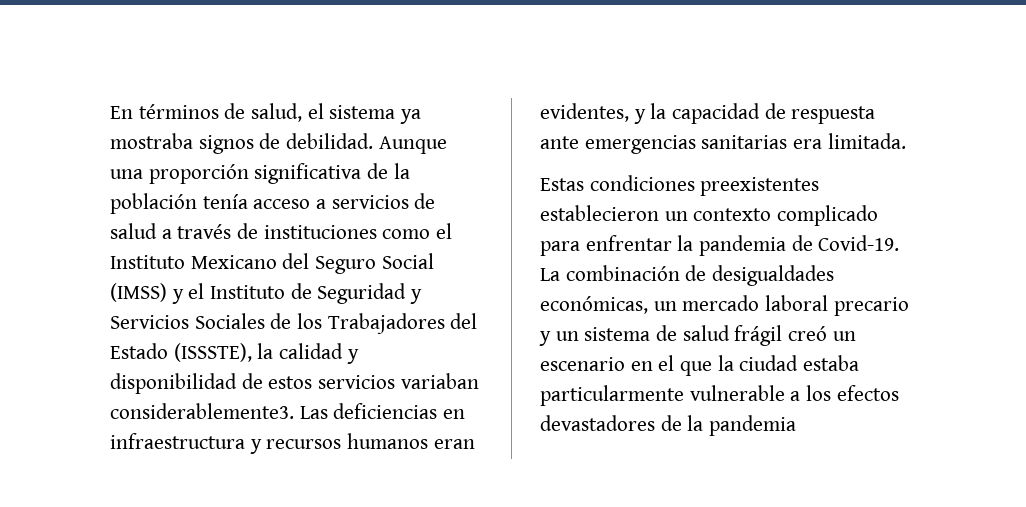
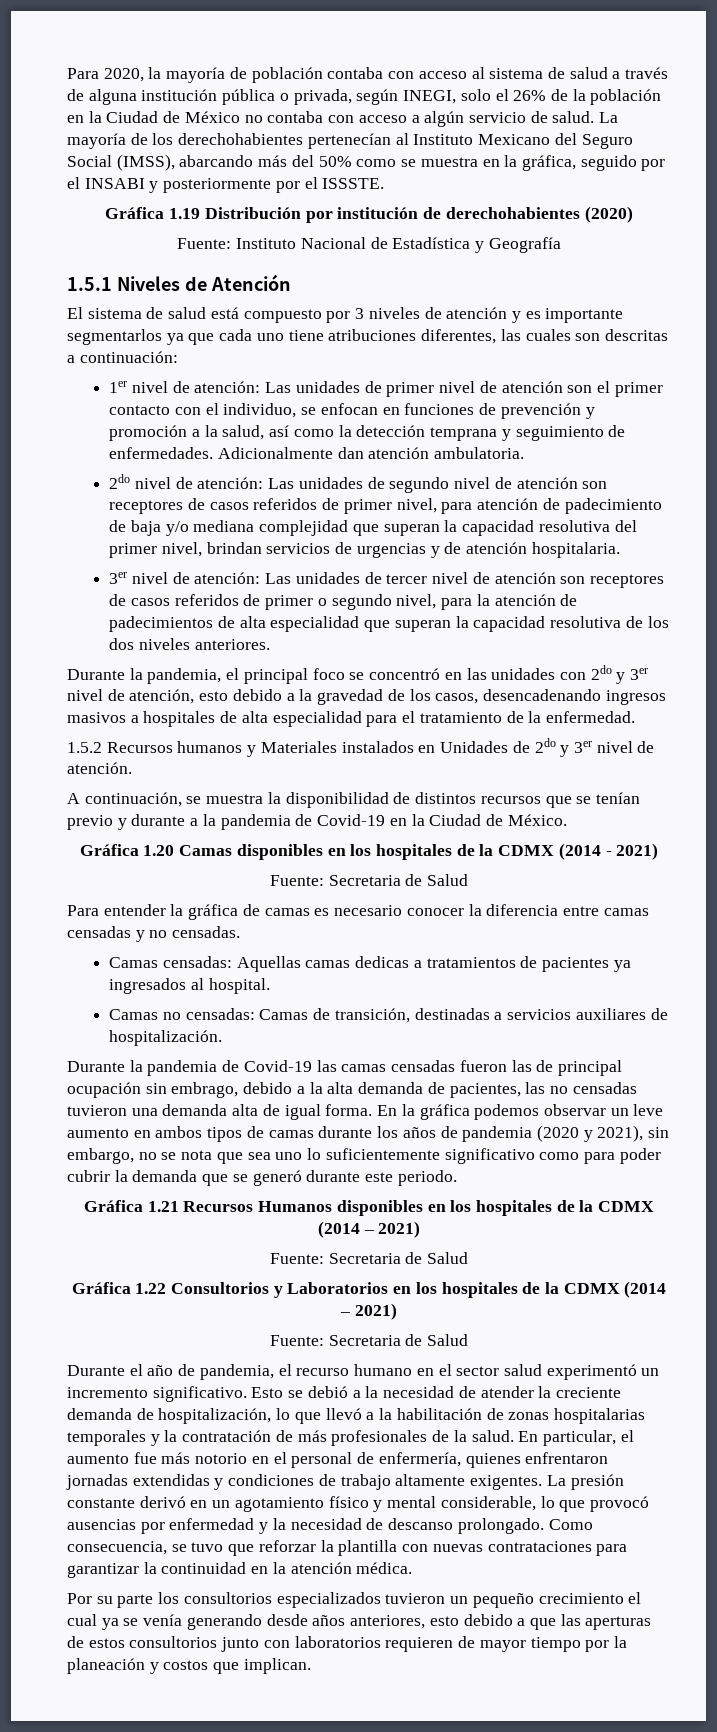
- En términos de salud, el sistema ya mostraba signos de debilidad. Aunque una proporción significativa de la población tenía acceso a servicios de salud a través de instituciones como el Instituto Mexicano del Seguro Social (IMSS) y el Instituto de Seguridad y Servicios Sociales de los Trabajadores del Estado (ISSSTE), la calidad y disponibilidad de estos servicios variaban considerablemente3. Las deficiencias en infraestructura y recursos humanos eran evidentes, y la capacidad de respuesta ante emergencias sanitarias era limitada.
- Estas condiciones preexistentes establecieron un contexto complicado para enfrentar la pandemia de Covid-19. La combinación de desigualdades económicas, un mercado laboral precario y un sistema de salud frágil creó un escenario en el que la ciudad estaba particularmente vulnerable a los efectos devastadores de la pandemia
+ Para 2020, la mayoría de población contaba con acceso al sistema de salud a través de alguna institución pública o privada, según INEGI, solo el 26% de la población en la Ciudad de México no contaba con acceso a algún servicio de salud. La mayoría de los derechohabientes pertenecían al Instituto Mexicano del Seguro Social (IMSS), abarcando más del 50% como se muestra en la gráfica, seguido por el INSABI y posteriormente por el ISSSTE.
+ Gráfica 1.19 Distribución por institución de derechohabientes (2020)
+ Fuente: Instituto Nacional de Estadística y Geografía
+ 1.5.1 Niveles de Atención
+ El sistema de salud está compuesto por 3 niveles de atención y es importante segmentarlos ya que cada uno tiene atribuciones diferentes, las cuales son descritas a continuación:
+ 1er nivel de atención: Las unidades de primer nivel de atención son el primer contacto con el individuo, se enfocan en funciones de prevención y promoción a la salud, así como la detección temprana y seguimiento de enfermedades. Adicionalmente dan atención ambulatoria.
+ 2do nivel de atención: Las unidades de segundo nivel de atención son receptores de casos referidos de primer nivel, para atención de padecimiento de baja y/o mediana complejidad que superan la capacidad resolutiva del primer nivel, brindan servicios de urgencias y de atención hospitalaria.
+ 3er nivel de atención: Las unidades de tercer nivel de atención son receptores de casos referidos de primer o segundo nivel, para la atención de padecimientos de alta especialidad que superan la capacidad resolutiva de los dos niveles anteriores.
+ Durante la pandemia, el principal foco se concentró en las unidades con 2do y 3er nivel de atención, esto debido a la gravedad de los casos, desencadenando ingresos masivos a hospitales de alta especialidad para el tratamiento de la enfermedad.
+ 1.5.2 Recursos humanos y Materiales instalados en Unidades de 2do y 3er nivel de atención.
+ A continuación, se muestra la disponibilidad de distintos recursos que se tenían previo y durante a la pandemia de Covid-19 en la Ciudad de México.
+ Gráfica 1.20 Camas disponibles en los hospitales de la CDMX (2014 - 2021)
+ Fuente: Secretaria de Salud
+ Para entender la gráfica de camas es necesario conocer la diferencia entre camas censadas y no censadas.
+ Camas censadas: Aquellas camas dedicas a tratamientos de pacientes ya ingresados al hospital.
+ Camas no censadas: Camas de transición, destinadas a servicios auxiliares de hospitalización.
+ Durante la pandemia de Covid-19 las camas censadas fueron las de principal ocupación sin embrago, debido a la alta demanda de pacientes, las no censadas tuvieron una demanda alta de igual forma. En la gráfica podemos observar un leve aumento en ambos tipos de camas durante los años de pandemia (2020 y 2021), sin embargo, no se nota que sea uno lo suficientemente significativo como para poder cubrir la demanda que se generó durante este periodo.
+ Gráfica 1.21 Recursos Humanos disponibles en los hospitales de la CDMX (2014 – 2021)
+ Fuente: Secretaria de Salud
+ Gráfica 1.22 Consultorios y Laboratorios en los hospitales de la CDMX (2014 – 2021)
+ Fuente: Secretaria de Salud
+ Durante el año de pandemia, el recurso humano en el sector salud experimentó un incremento significativo. Esto se debió a la necesidad de atender la creciente demanda de hospitalización, lo que llevó a la habilitación de zonas hospitalarias temporales y la contratación de más profesionales de la salud. En particular, el aumento fue más notorio en el personal de enfermería, quienes enfrentaron jornadas extendidas y condiciones de trabajo altamente exigentes. La presión constante derivó en un agotamiento físico y mental considerable, lo que provocó ausencias por enfermedad y la necesidad de descanso prolongado. Como consecuencia, se tuvo que reforzar la plantilla con nuevas contrataciones para garantizar la continuidad en la atención médica.
+ Por su parte los consultorios especializados tuvieron un pequeño crecimiento el cual ya se venía generando desde años anteriores, esto debido a que las aperturas de estos consultorios junto con laboratorios requieren de mayor tiempo por la planeación y costos que implican.

